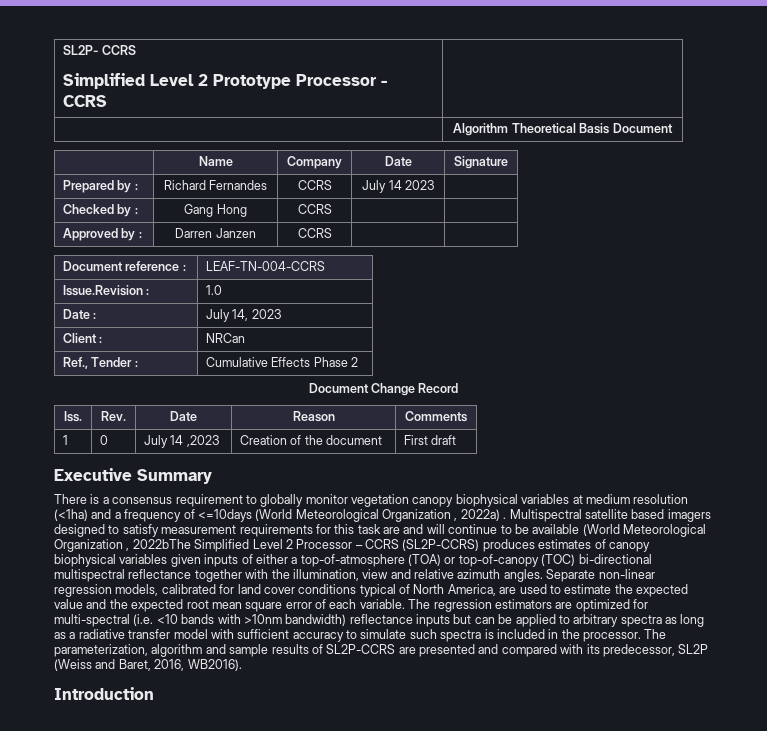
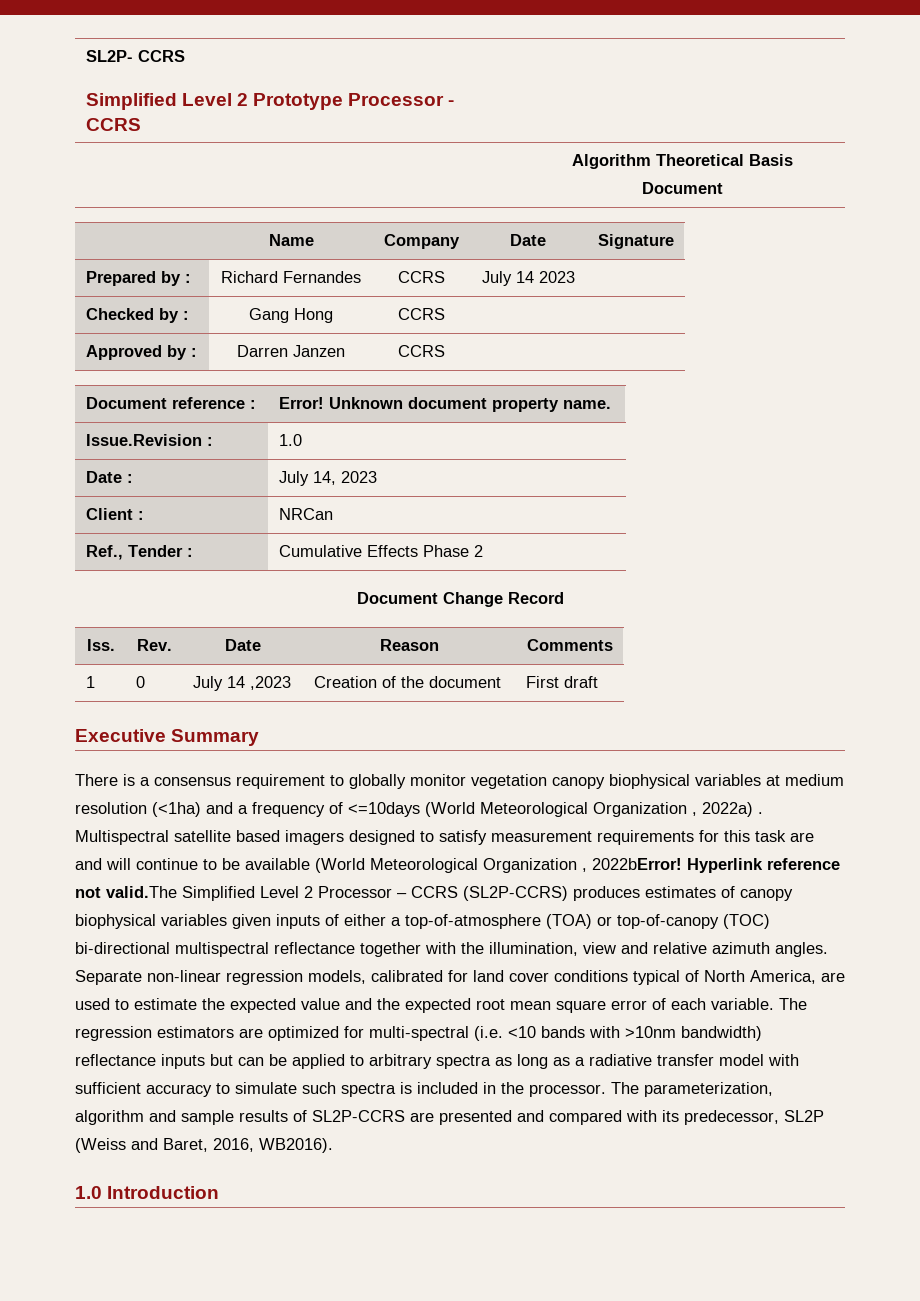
- Document reference : | LEAF-TN-004-CCRS
+ Document reference : | Error! Unknown document property name.
- Multispectral satellite based imagers designed to satisfy measurement requirements for this task are and will continue to be available (World Meteorological Organization , 2022bThe Simplified Level 2 Processor – CCRS (SL2P-CCRS) produces estimates of canopy biophysical variables given inputs of either a top-of-atmosphere (TOA) or top-of-canopy (TOC) bi-directional multispectral reflectance together with the illumination, view and relative azimuth angles.
+ Multispectral satellite based imagers designed to satisfy measurement requirements for this task are and will continue to be available (World Meteorological Organization , 2022bError! Hyperlink reference not valid.The Simplified Level 2 Processor – CCRS (SL2P-CCRS) produces estimates of canopy biophysical variables given inputs of either a top-of-atmosphere (TOA) or top-of-canopy (TOC) bi-directional multispectral reflectance together with the illumination, view and relative azimuth angles.
- Introduction
+ 1.0 Introduction

